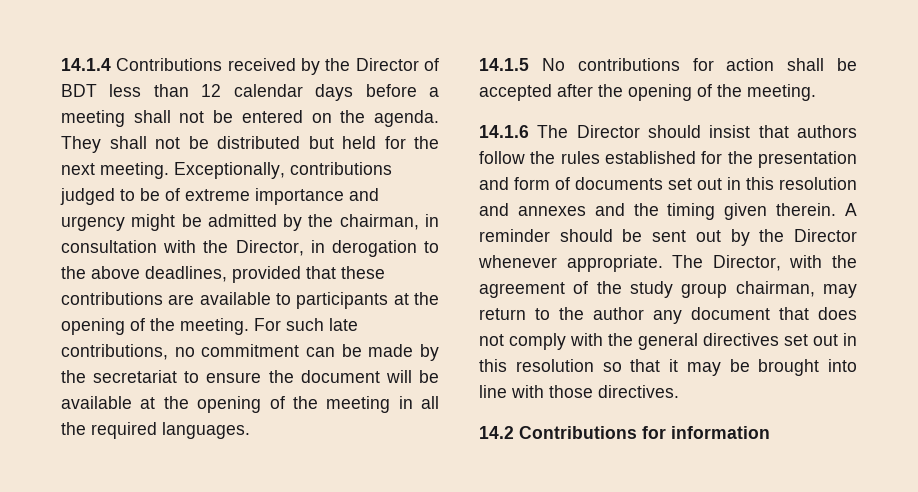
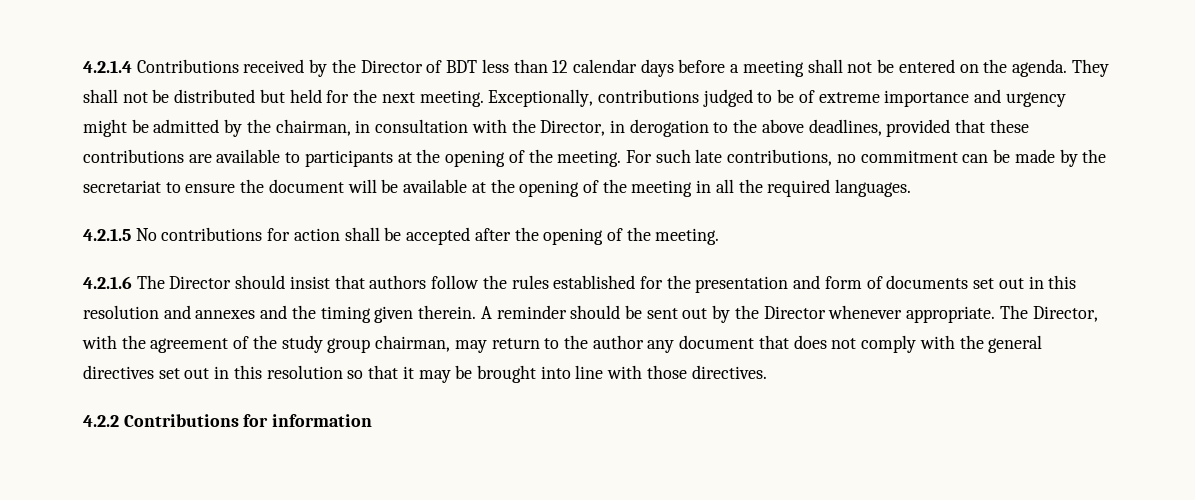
- 14.1.4 Contributions received by the Director of BDT less than 12 calendar days before a meeting shall not be entered on the agenda.
+ 4.2.1.4 Contributions received by the Director of BDT less than 12 calendar days before a meeting shall not be entered on the agenda.
- 14.1.5 No contributions for action shall be accepted after the opening of the meeting.
+ 4.2.1.5 No contributions for action shall be accepted after the opening of the meeting.
- 14.1.6 The Director should insist that authors follow the rules established for the presentation and form of documents set out in this resolution and annexes and the timing given therein.
+ 4.2.1.6 The Director should insist that authors follow the rules established for the presentation and form of documents set out in this resolution and annexes and the timing given therein.
- 14.2 Contributions for information
+ 4.2.2 Contributions for information

